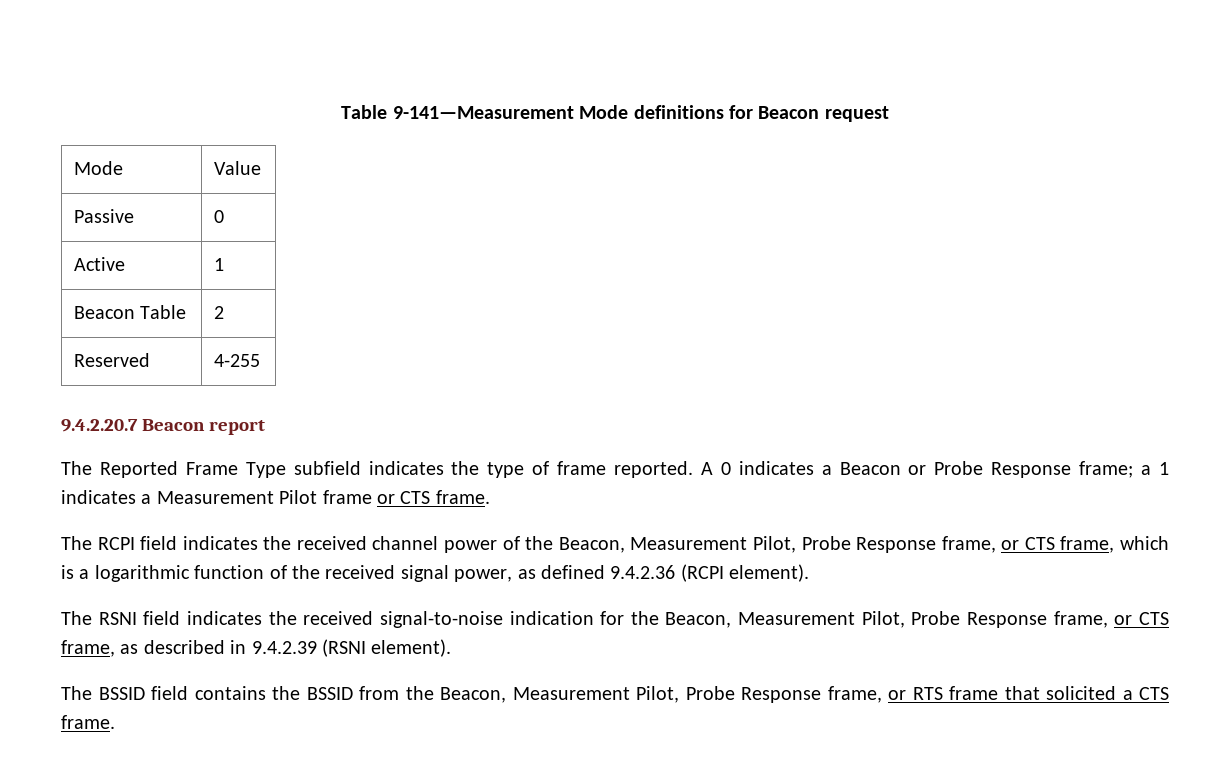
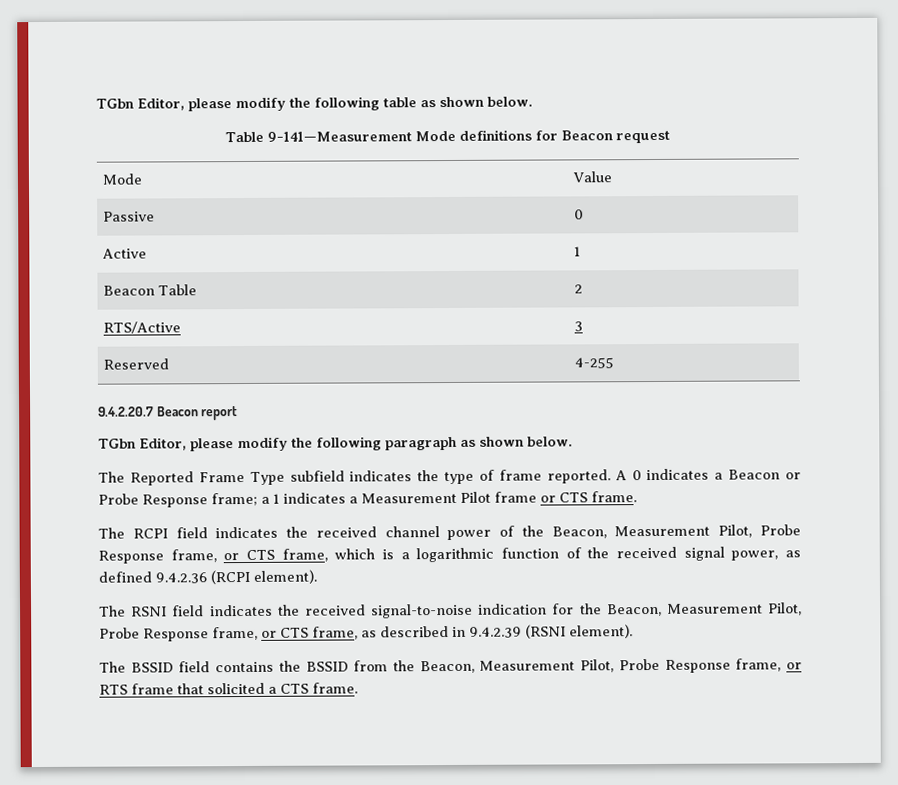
+ TGbn Editor, please modify the following table as shown below.
+ RTS/Active | 3
+ TGbn Editor, please modify the following paragraph as shown below.

